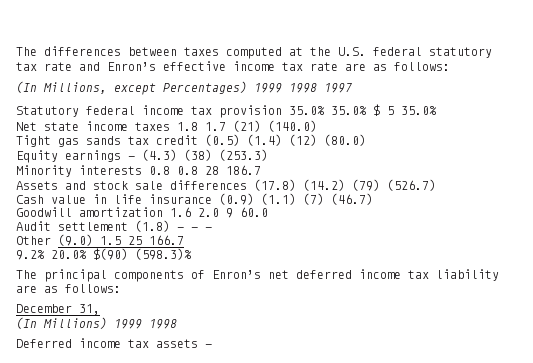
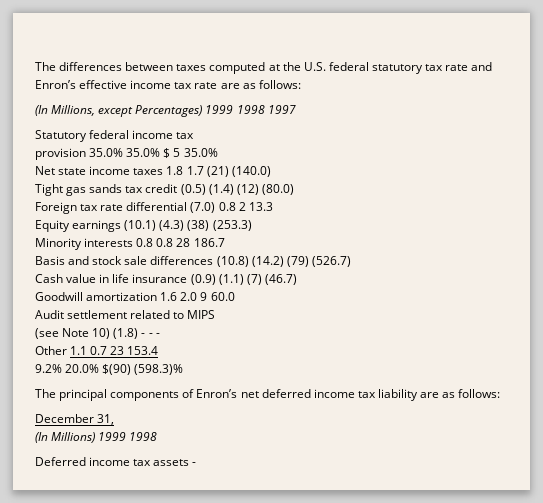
- Statutory federal income tax provision 35.0% 35.0% $ 5 35.0%
+ Statutory federal income tax
+ provision 35.0% 35.0% $ 5 35.0%
+ Foreign tax rate differential (7.0) 0.8 2 13.3
- Equity earnings - (4.3) (38) (253.3)
+ Equity earnings (10.1) (4.3) (38) (253.3)
- Assets and stock sale differences (17.8) (14.2) (79) (526.7)
+ Basis and stock sale differences (10.8) (14.2) (79) (526.7)
- Audit settlement (1.8) - - -
+ Audit settlement related to MIPS
+ (see Note 10) (1.8) - - -
- Other (9.0) 1.5 25 166.7
+ Other 1.1 0.7 23 153.4

